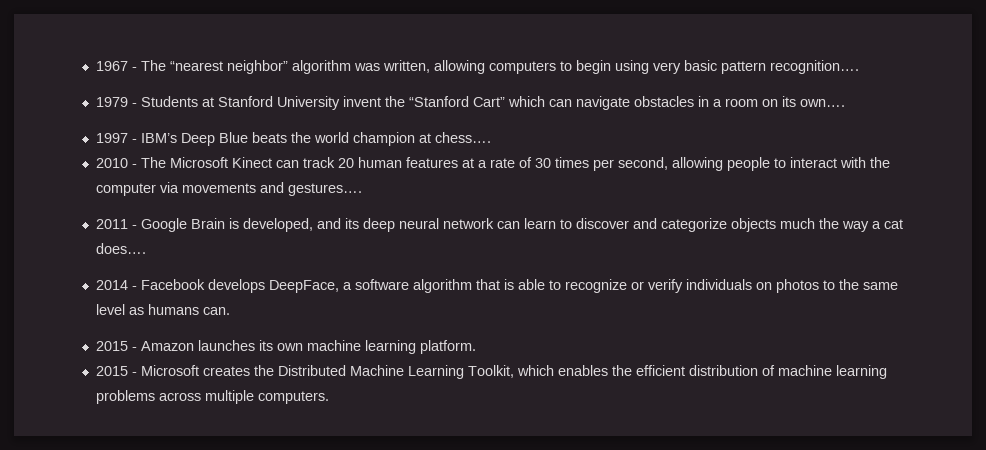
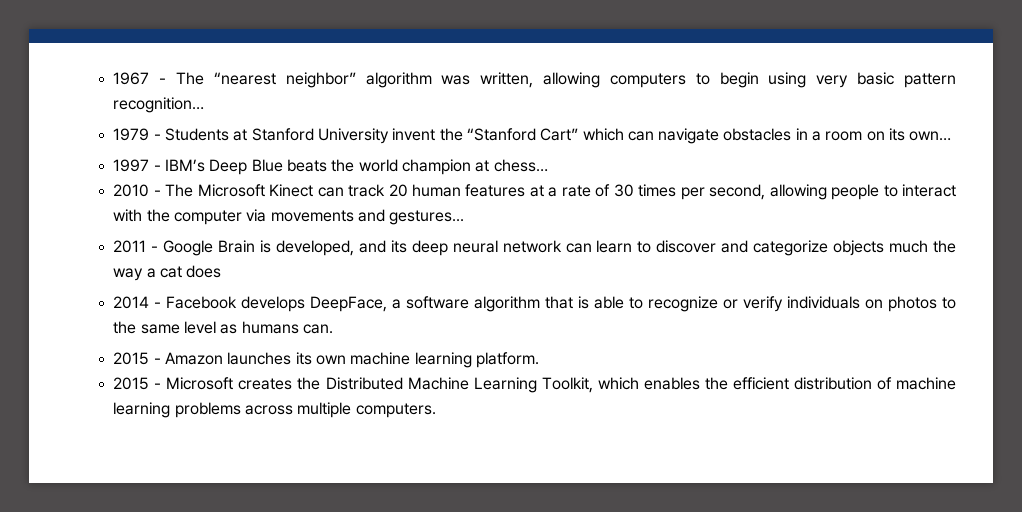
- 1967 - The “nearest neighbor” algorithm was written, allowing computers to begin using very basic pattern recognition….
+ 1967 - The “nearest neighbor” algorithm was written, allowing computers to begin using very basic pattern recognition…
- 1979 - Students at Stanford University invent the “Stanford Cart” which can navigate obstacles in a room on its own….
+ 1979 - Students at Stanford University invent the “Stanford Cart” which can navigate obstacles in a room on its own…
- 1997 - IBM’s Deep Blue beats the world champion at chess….
+ 1997 - IBM’s Deep Blue beats the world champion at chess…
- 2010 - The Microsoft Kinect can track 20 human features at a rate of 30 times per second, allowing people to interact with the computer via movements and gestures….
+ 2010 - The Microsoft Kinect can track 20 human features at a rate of 30 times per second, allowing people to interact with the computer via movements and gestures...
- 2011 - Google Brain is developed, and its deep neural network can learn to discover and categorize objects much the way a cat does….
+ 2011 - Google Brain is developed, and its deep neural network can learn to discover and categorize objects much the way a cat does

